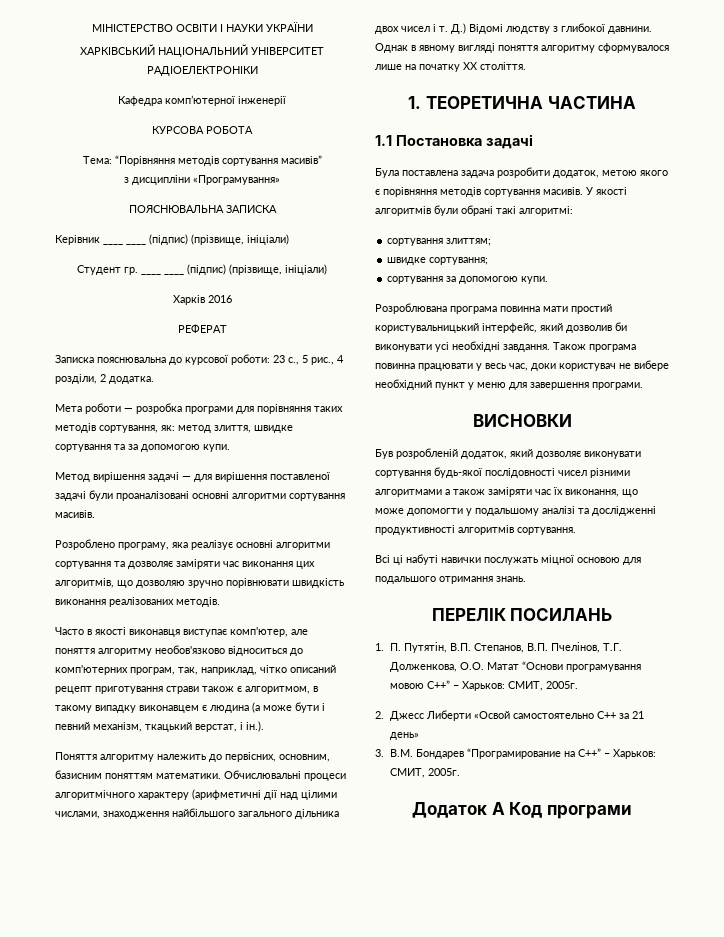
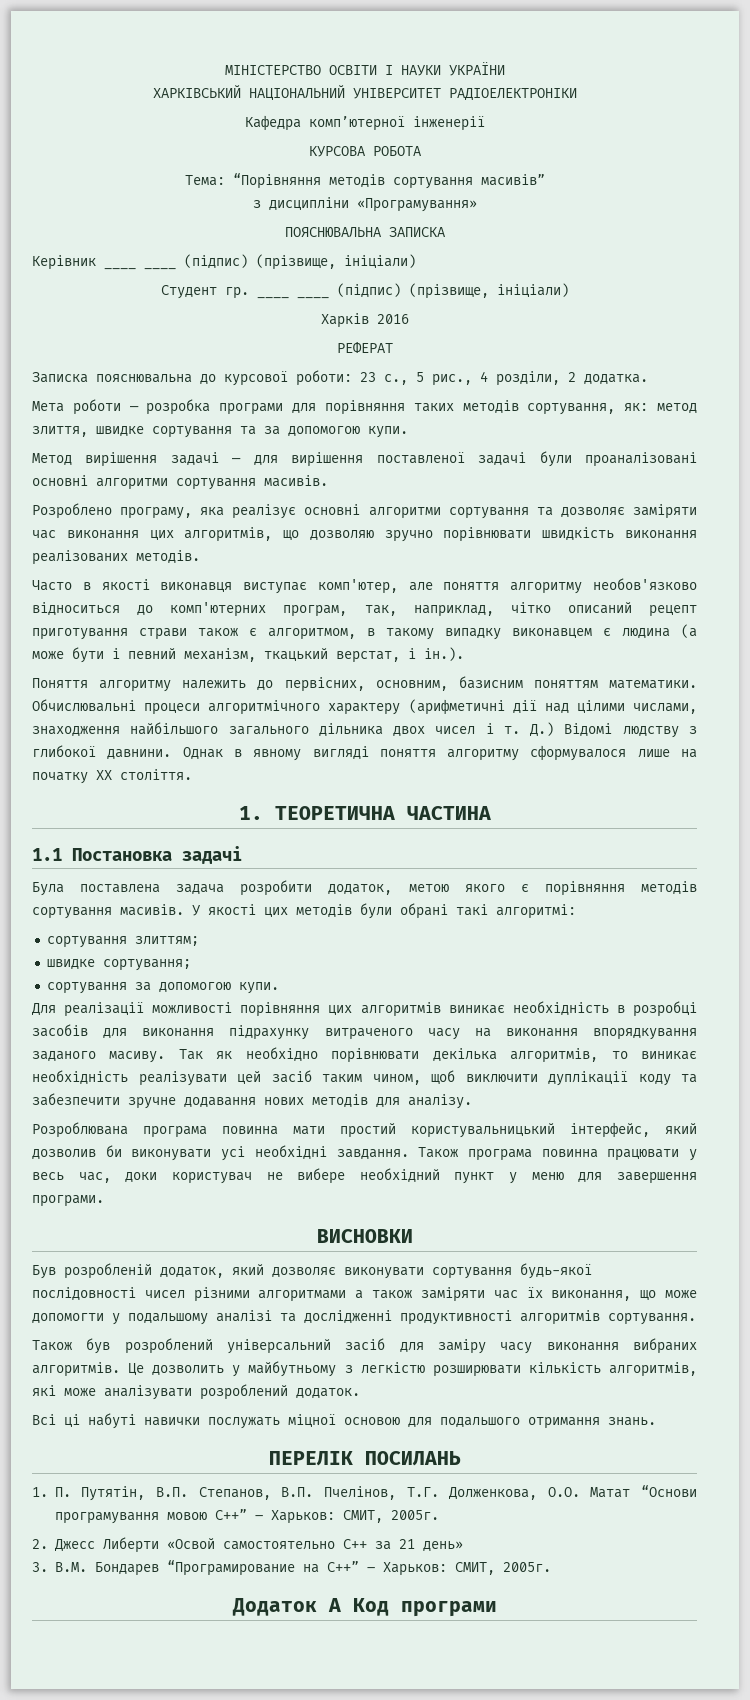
- У якості алгоритмів були обрані такі алгоритмі:
+ У якості цих методів були обрані такі алгоритмі:
+ Для реалізації можливості порівняння цих алгоритмів виникає необхідність в розробці засобів для виконання підрахунку витраченого часу на виконання впорядкування заданого масиву. Так як необхідно порівнювати декілька алгоритмів, то виникає необхідність реалізувати цей засіб таким чином, щоб виключити дуплікації коду та забезпечити зручне додавання нових методів для аналізу.
+ Також був розроблений універсальний засіб для заміру часу виконання вибраних алгоритмів. Це дозволить у майбутньому з легкістю розширювати кількість алгоритмів, які може аналізувати розроблений додаток.

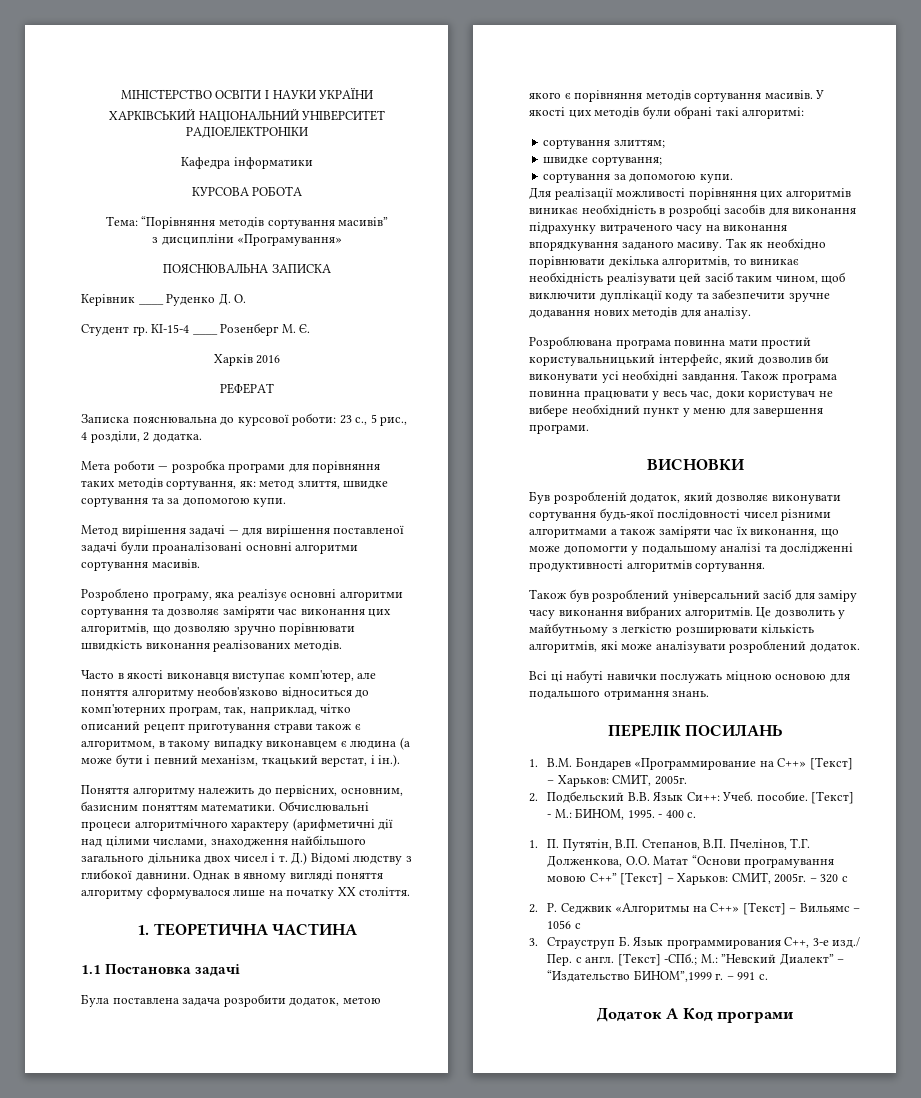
- Кафедра комп’ютерної інженерії
+ Кафедра інформатики
- Керівник ____ ____ (підпис) (прізвище, ініціали)
- Студент гр. ____ ____ (підпис) (прізвище, ініціали)
+ Керівник ____ Руденко Д. О.
+ Студент гр. КІ-15-4 ____ Розенберг М. Є.
- Всі ці набуті навички послужать міцної основою для подальшого отримання знань.
+ Всі ці набуті навички послужать міцною основою для подальшого отримання знань.
+ 1. В.М. Бондарев «Программирование на С++» [Текст] – Харьков: СМИТ, 2005г.
+ 2. Подбельский В.В. Язык Си++: Учеб. пособие. [Текст] - М.: БИНОМ, 1995. - 400 с.
- 1. П. Путятiн, В.П. Степанов, В.П. Пчелiнов, Т.Г. Долженкова, О.О. Матат “Основи програмування мовою С++” – Харьков: СМИТ, 2005г.
- 2. Джесс Либерти «Освой самостоятельно С++ за 21 день»
- 3. В.М. Бондарев “Програмирование на С++” – Харьков: СМИТ, 2005г.
+ 1. П. Путятiн, В.П. Степанов, В.П. Пчелiнов, Т.Г. Долженкова, О.О. Матат “Основи програмування мовою С++” [Текст] – Харьков: СМИТ, 2005г. – 320 с
+ 2. Р. Седжвик «Алгоритмы на C++» [Текст] – Вильямс – 1056 с
+ 3. Страуструп Б. Язык программирования C++, 3-е изд./ Пер. с англ. [Текст] -СПб.; М.: ”Невский Диалект” – “Издательство БИНОМ”,1999 г. – 991 с.

